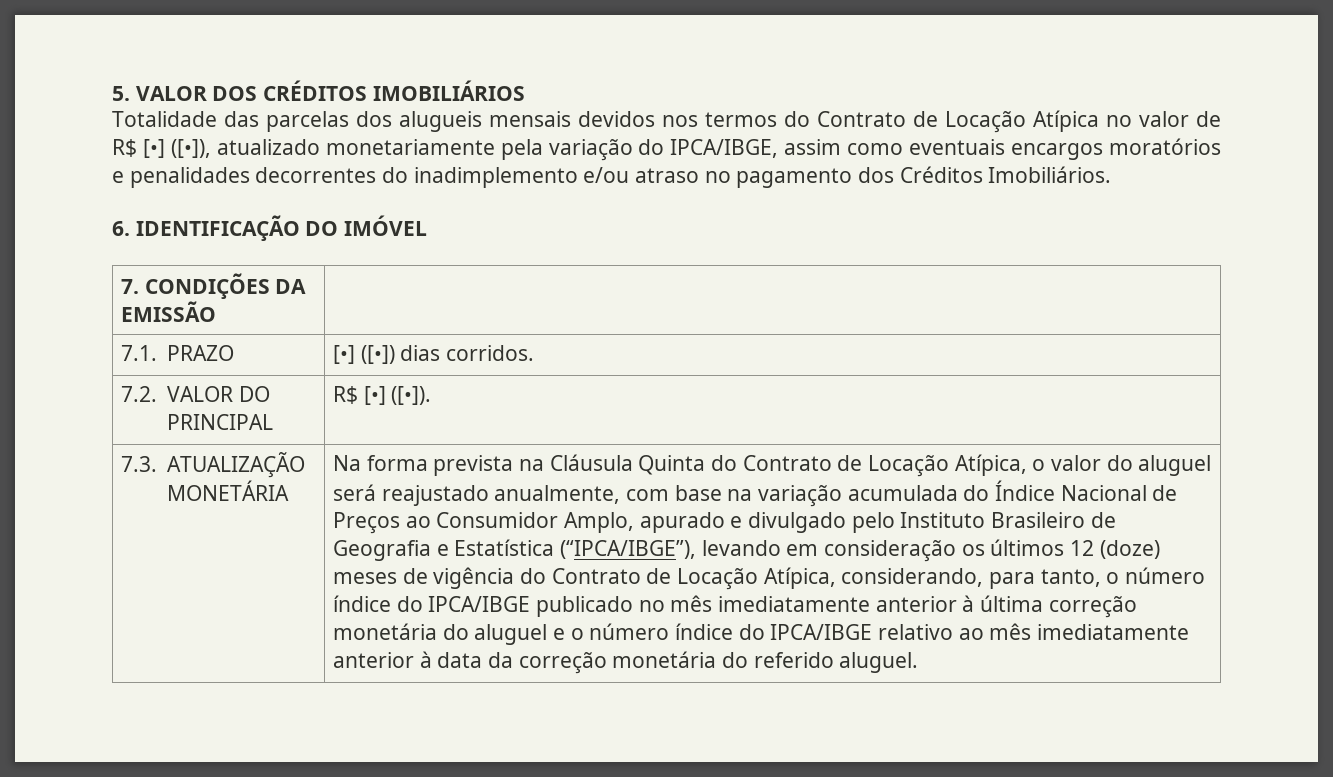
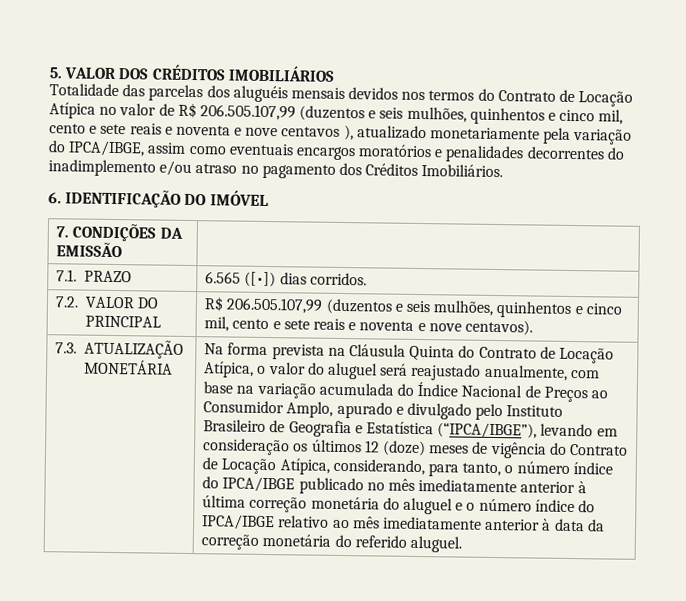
- Totalidade das parcelas dos alugueis mensais devidos nos termos do Contrato de Locação Atípica no valor de R$ [•] ([•]), atualizado monetariamente pela variação do IPCA/IBGE, assim como eventuais encargos moratórios e penalidades decorrentes do inadimplemento e/ou atraso no pagamento dos Créditos Imobiliários.
+ Totalidade das parcelas dos aluguéis mensais devidos nos termos do Contrato de Locação Atípica no valor de R$ 206.505.107,99 (duzentos e seis mulhões, quinhentos e cinco mil, cento e sete reais e noventa e nove centavos ), atualizado monetariamente pela variação do IPCA/IBGE, assim como eventuais encargos moratórios e penalidades decorrentes do inadimplemento e/ou atraso no pagamento dos Créditos Imobiliários.
- 7.1. PRAZO | [•] ([•]) dias corridos.
+ 7.1. PRAZO | 6.565 ([•]) dias corridos.
- 7.2. VALOR DO PRINCIPAL | R$ [•] ([•]).
+ 7.2. VALOR DO PRINCIPAL | R$ 206.505.107,99 (duzentos e seis mulhões, quinhentos e cinco mil, cento e sete reais e noventa e nove centavos).

